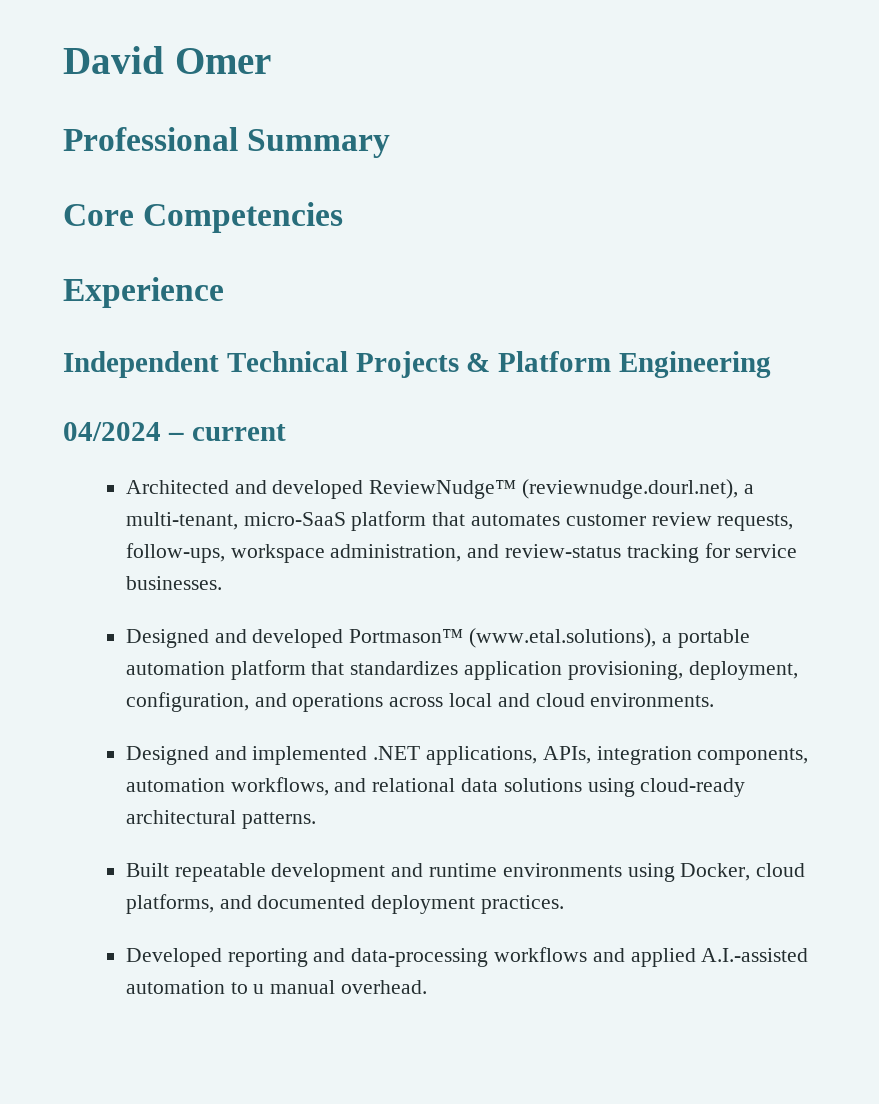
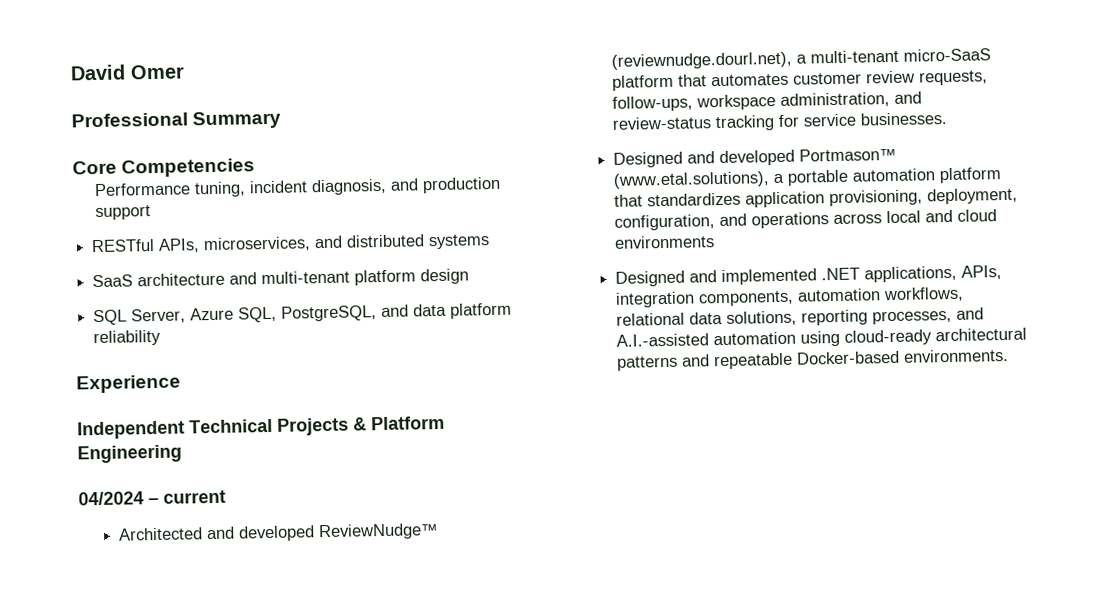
+ Performance tuning, incident diagnosis, and production support
+ RESTful APIs, microservices, and distributed systems
+ SaaS architecture and multi-tenant platform design
+ SQL Server, Azure SQL, PostgreSQL, and data platform reliability
- Architected and developed ReviewNudge™ (reviewnudge.dourl.net), a multi-tenant, micro-SaaS platform that automates customer review requests, follow-ups, workspace administration, and review-status tracking for service businesses.
+ Architected and developed ReviewNudge™ (reviewnudge.dourl.net), a multi-tenant micro-SaaS platform that automates customer review requests, follow-ups, workspace administration, and review-status tracking for service businesses.
- Designed and developed Portmason™ (www.etal.solutions), a portable automation platform that standardizes application provisioning, deployment, configuration, and operations across local and cloud environments.
+ Designed and developed Portmason™ (www.etal.solutions), a portable automation platform that standardizes application provisioning, deployment, configuration, and operations across local and cloud environments
- Designed and implemented .NET applications, APIs, integration components, automation workflows, and relational data solutions using cloud-ready architectural patterns.
- Built repeatable development and runtime environments using Docker, cloud platforms, and documented deployment practices.
- Developed reporting and data-processing workflows and applied A.I.-assisted automation to u manual overhead.
+ Designed and implemented .NET applications, APIs, integration components, automation workflows, relational data solutions, reporting processes, and A.I.-assisted automation using cloud-ready architectural patterns and repeatable Docker-based environments.

